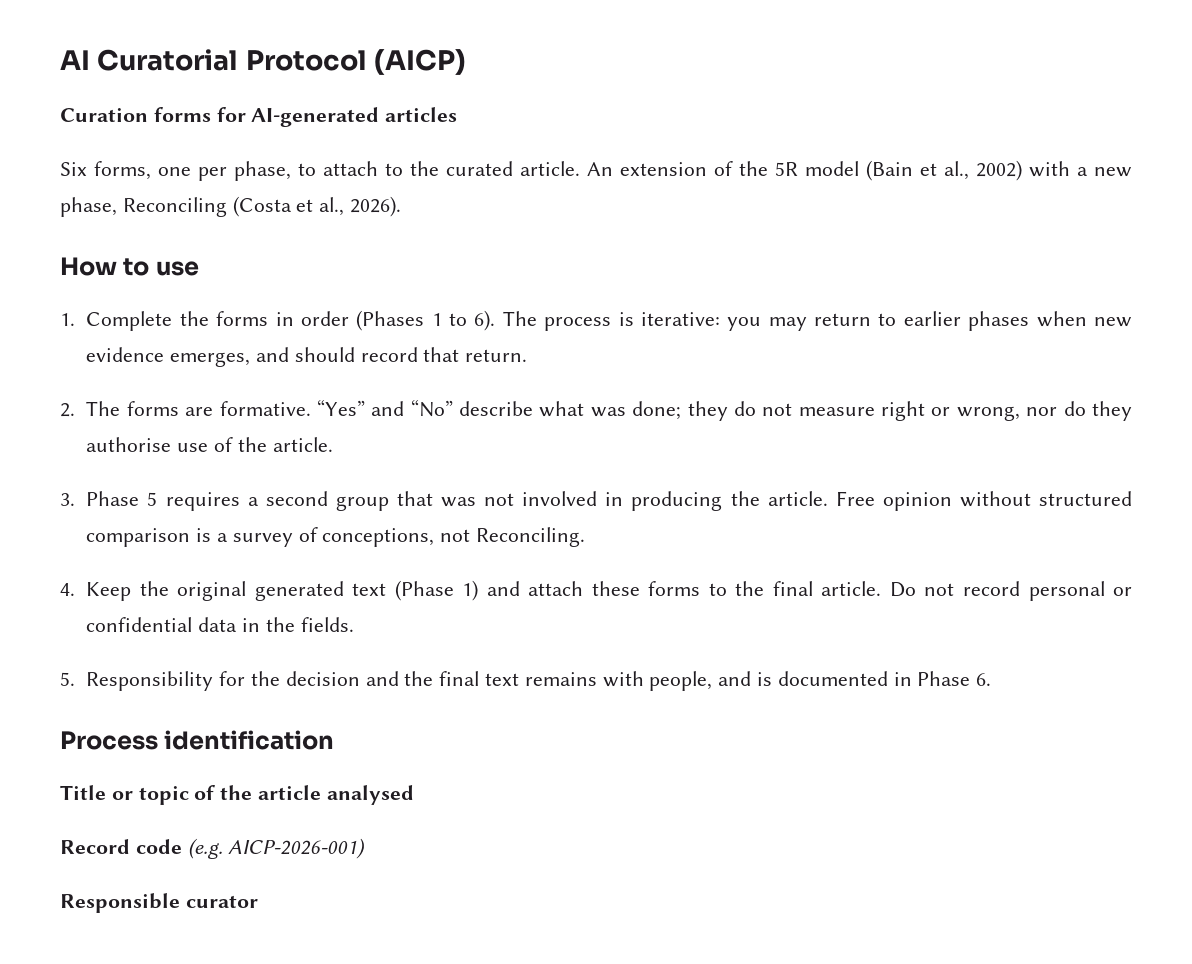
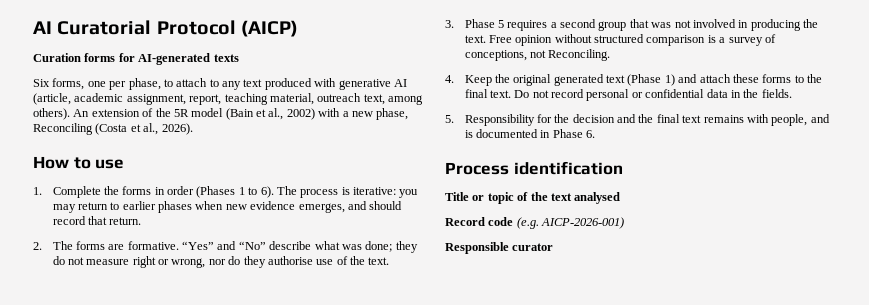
- Curation forms for AI-generated articles
+ Curation forms for AI-generated texts
- Six forms, one per phase, to attach to the curated article.
+ Six forms, one per phase, to attach to any text produced with generative AI (article, academic assignment, report, teaching material, outreach text, among others).
- “Yes” and “No” describe what was done; they do not measure right or wrong, nor do they authorise use of the article.
+ “Yes” and “No” describe what was done; they do not measure right or wrong, nor do they authorise use of the text.
- 3. Phase 5 requires a second group that was not involved in producing the article.
+ 3. Phase 5 requires a second group that was not involved in producing the text.
- 4. Keep the original generated text (Phase 1) and attach these forms to the final article.
+ 4. Keep the original generated text (Phase 1) and attach these forms to the final text.
- Title or topic of the article analysed
+ Title or topic of the text analysed

